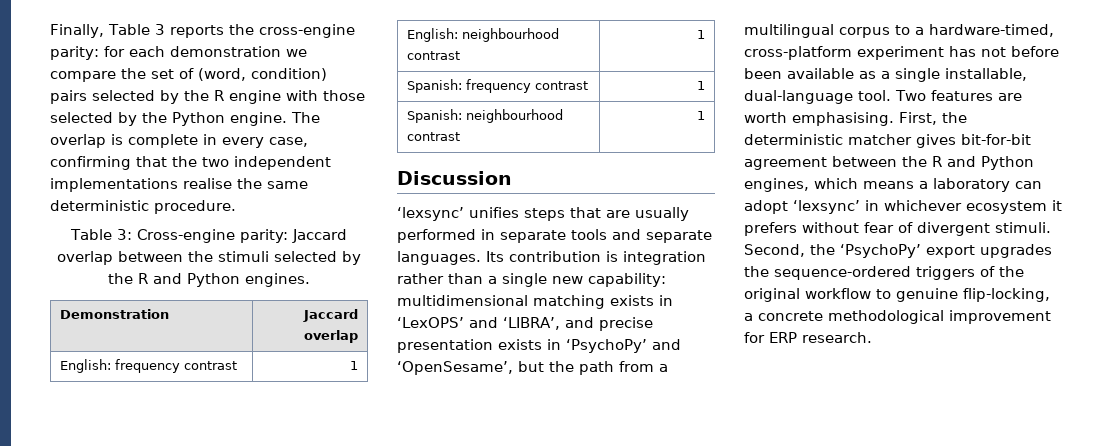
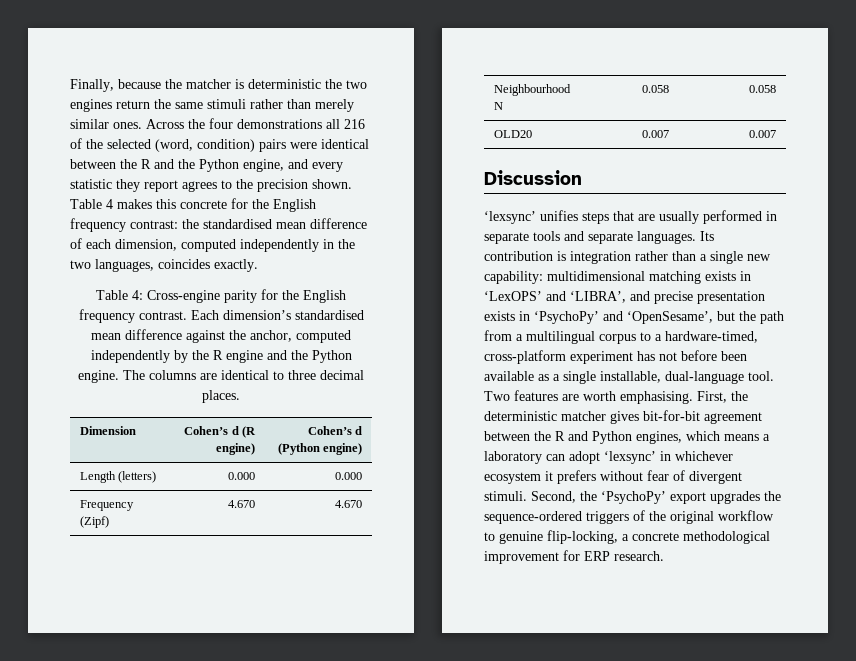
- Finally, Table 3 reports the cross-engine parity: for each demonstration we compare the set of (word, condition) pairs selected by the R engine with those selected by the Python engine. The overlap is complete in every case, confirming that the two independent implementations realise the same deterministic procedure.
- Table 3: Cross-engine parity: Jaccard overlap between the stimuli selected by the R and Python engines.
- Demonstration | Jaccard overlap
- English: frequency contrast | 1
- English: neighbourhood contrast | 1
- Spanish: frequency contrast | 1
- Spanish: neighbourhood contrast | 1
+ Finally, because the matcher is deterministic the two engines return the same stimuli rather than merely similar ones. Across the four demonstrations all 216 of the selected (word, condition) pairs were identical between the R and the Python engine, and every statistic they report agrees to the precision shown. Table 4 makes this concrete for the English frequency contrast: the standardised mean difference of each dimension, computed independently in the two languages, coincides exactly.
+ Table 4: Cross-engine parity for the English frequency contrast. Each dimension’s standardised mean difference against the anchor, computed independently by the R engine and the Python engine. The columns are identical to three decimal places.
+ Dimension | Cohen’s d (R engine) | Cohen’s d (Python engine)
+ Length (letters) | 0.000 | 0.000
+ Frequency (Zipf) | 4.670 | 4.670
+ Neighbourhood N | 0.058 | 0.058
+ OLD20 | 0.007 | 0.007

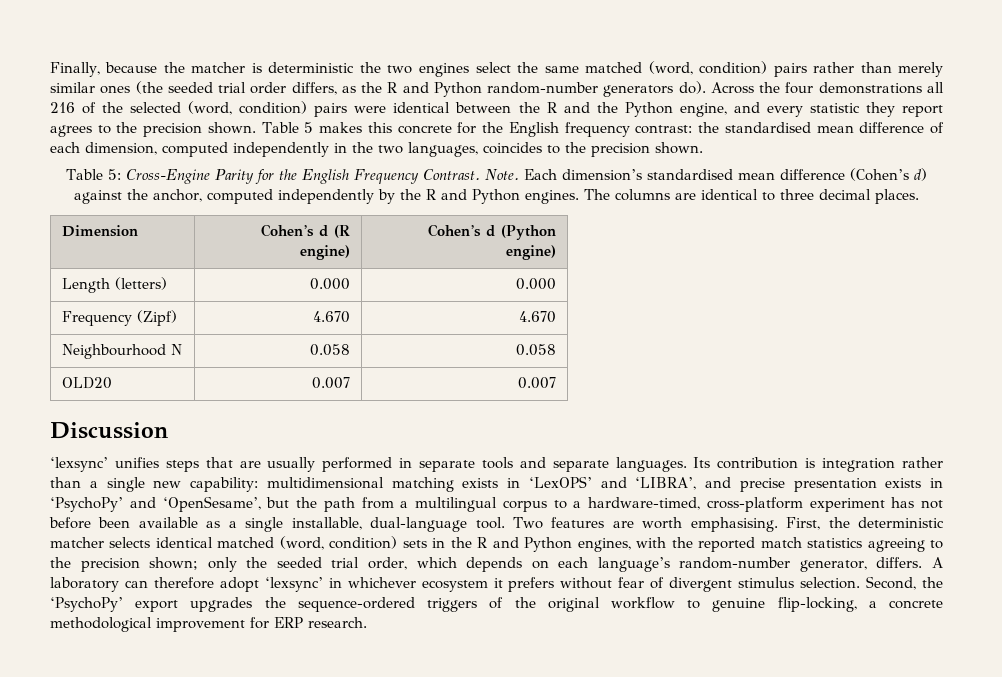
- Finally, because the matcher is deterministic the two engines return the same stimuli rather than merely similar ones.
+ Finally, because the matcher is deterministic the two engines select the same matched (word, condition) pairs rather than merely similar ones (the seeded trial order differs, as the R and Python random-number generators do).
- Table 4 makes this concrete for the English frequency contrast: the standardised mean difference of each dimension, computed independently in the two languages, coincides exactly.
- Table 4: Cross-engine parity for the English frequency contrast.
+ Table 5 makes this concrete for the English frequency contrast: the standardised mean difference of each dimension, computed independently in the two languages, coincides to the precision shown.
+ Table 5: Cross-Engine Parity for the English Frequency Contrast. Note.
- Each dimension’s standardised mean difference against the anchor, computed independently by the R engine and the Python engine.
+ Each dimension’s standardised mean difference (Cohen’s d) against the anchor, computed independently by the R and Python engines.
- First, the deterministic matcher gives bit-for-bit agreement between the R and Python engines, which means a laboratory can adopt ‘lexsync’ in whichever ecosystem it prefers without fear of divergent stimuli.
+ First, the deterministic matcher selects identical matched (word, condition) sets in the R and Python engines, with the reported match statistics agreeing to the precision shown; only the seeded trial order, which depends on each language’s random-number generator, differs. A laboratory can therefore adopt ‘lexsync’ in whichever ecosystem it prefers without fear of divergent stimulus selection.

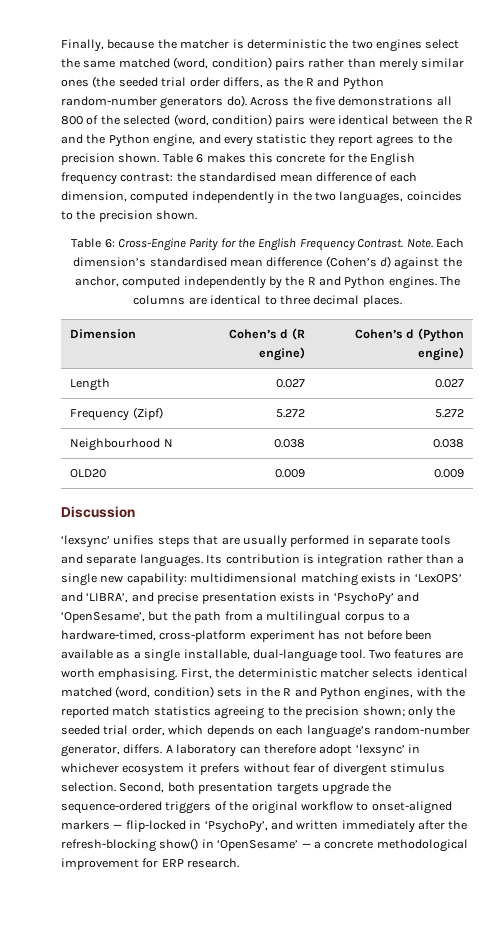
- Across the four demonstrations all 216 of the selected (word, condition) pairs were identical between the R and the Python engine, and every statistic they report agrees to the precision shown.
+ Across the five demonstrations all 800 of the selected (word, condition) pairs were identical between the R and the Python engine, and every statistic they report agrees to the precision shown.
- Table 5 makes this concrete for the English frequency contrast: the standardised mean difference of each dimension, computed independently in the two languages, coincides to the precision shown.
+ Table 6 makes this concrete for the English frequency contrast: the standardised mean difference of each dimension, computed independently in the two languages, coincides to the precision shown.
- Table 5: Cross-Engine Parity for the English Frequency Contrast.
+ Table 6: Cross-Engine Parity for the English Frequency Contrast.
- Length (letters) | 0.000 | 0.000
+ Length | 0.027 | 0.027
- Frequency (Zipf) | 4.670 | 4.670
+ Frequency (Zipf) | 5.272 | 5.272
- Neighbourhood N | 0.058 | 0.058
+ Neighbourhood N | 0.038 | 0.038
- OLD20 | 0.007 | 0.007
+ OLD20 | 0.009 | 0.009
- Second, the ‘PsychoPy’ export upgrades the sequence-ordered triggers of the original workflow to genuine flip-locking, a concrete methodological improvement for ERP research.
+ Second, both presentation targets upgrade the sequence-ordered triggers of the original workflow to onset-aligned markers — flip-locked in ‘PsychoPy’, and written immediately after the refresh-blocking show() in ‘OpenSesame’ — a concrete methodological improvement for ERP research.

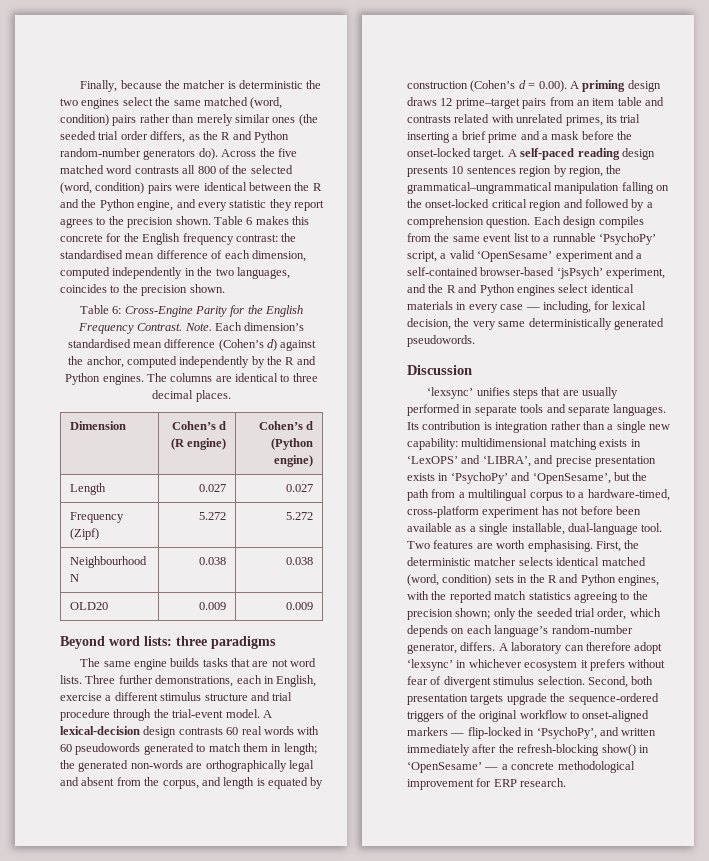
- Across the five demonstrations all 800 of the selected (word, condition) pairs were identical between the R and the Python engine, and every statistic they report agrees to the precision shown.
+ Across the five matched word contrasts all 800 of the selected (word, condition) pairs were identical between the R and the Python engine, and every statistic they report agrees to the precision shown.
+ Beyond word lists: three paradigms
+ The same engine builds tasks that are not word lists. Three further demonstrations, each in English, exercise a different stimulus structure and trial procedure through the trial-event model. A lexical-decision design contrasts 60 real words with 60 pseudowords generated to match them in length; the generated non-words are orthographically legal and absent from the corpus, and length is equated by construction (Cohen’s d = 0.00). A priming design draws 12 prime–target pairs from an item table and contrasts related with unrelated primes, its trial inserting a brief prime and a mask before the onset-locked target. A self-paced reading design presents 10 sentences region by region, the grammatical–ungrammatical manipulation falling on the onset-locked critical region and followed by a comprehension question. Each design compiles from the same event list to a runnable ‘PsychoPy’ script, a valid ‘OpenSesame’ experiment and a self-contained browser-based ‘jsPsych’ experiment, and the R and Python engines select identical materials in every case — including, for lexical decision, the very same deterministically generated pseudowords.

